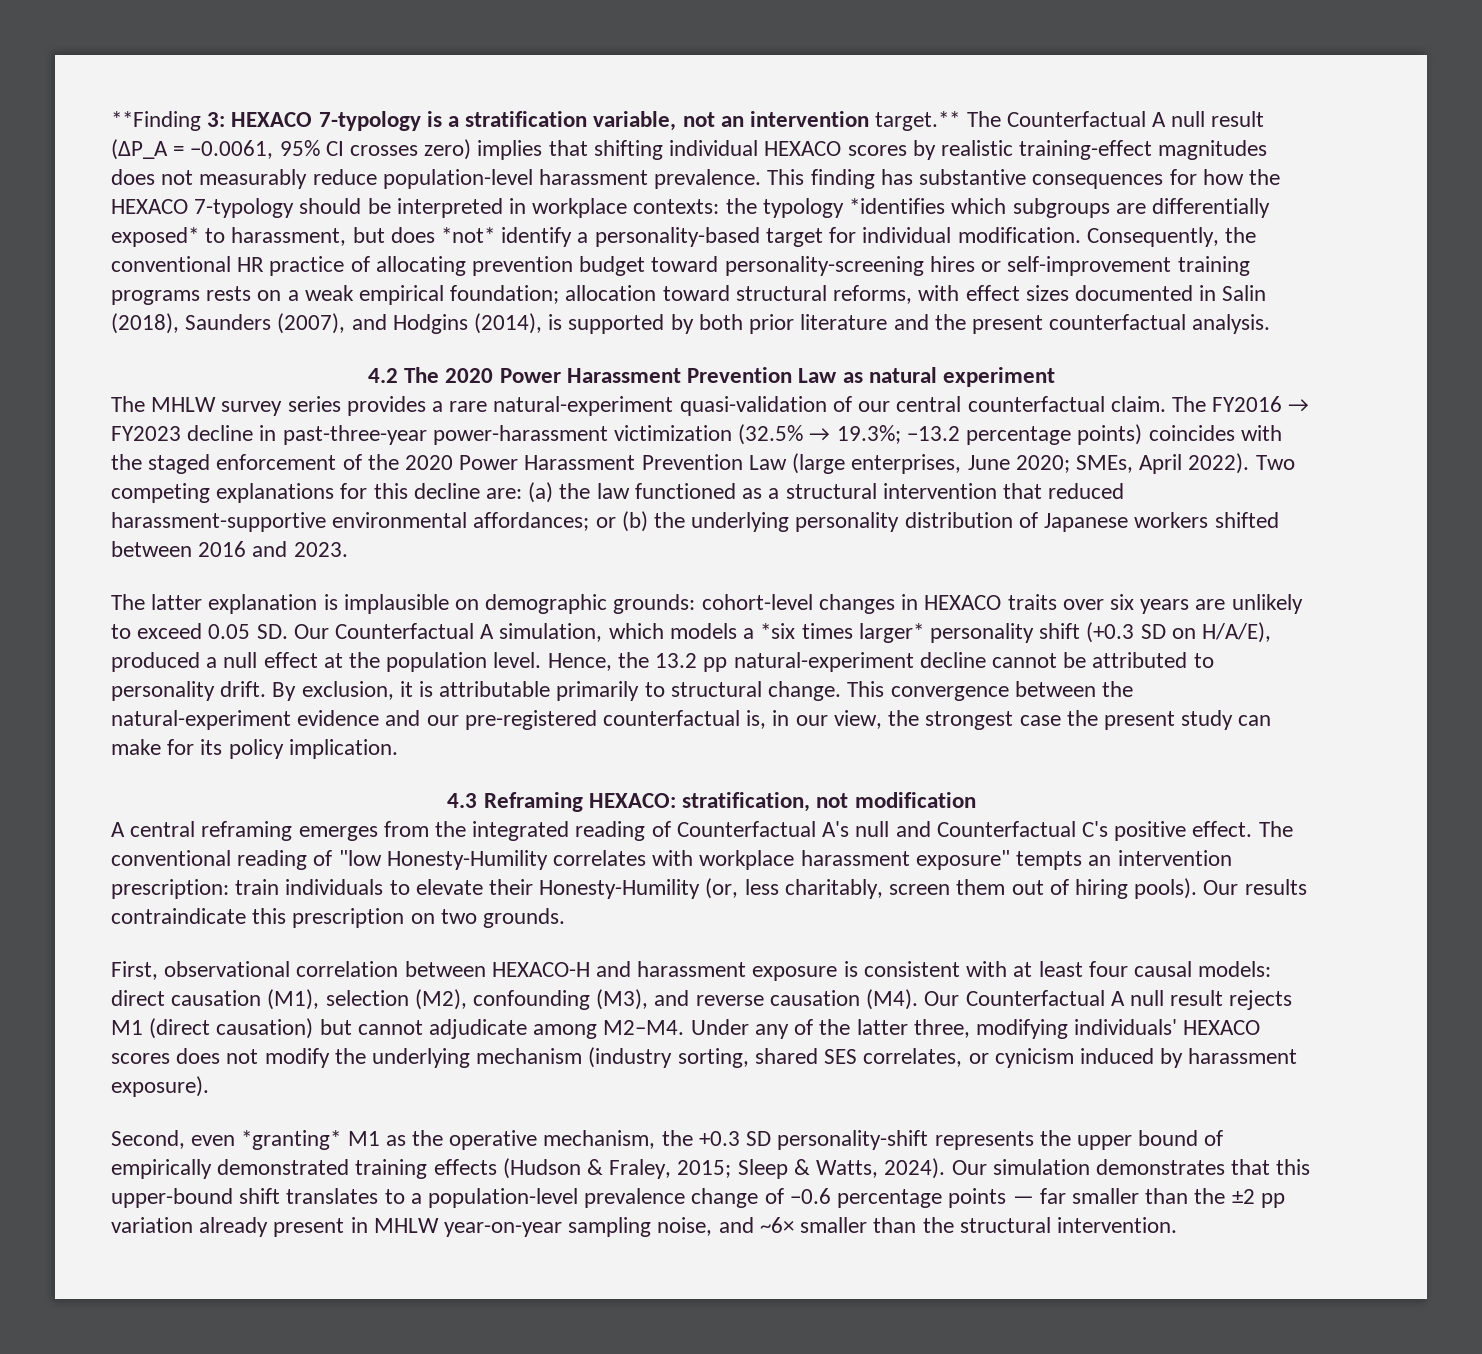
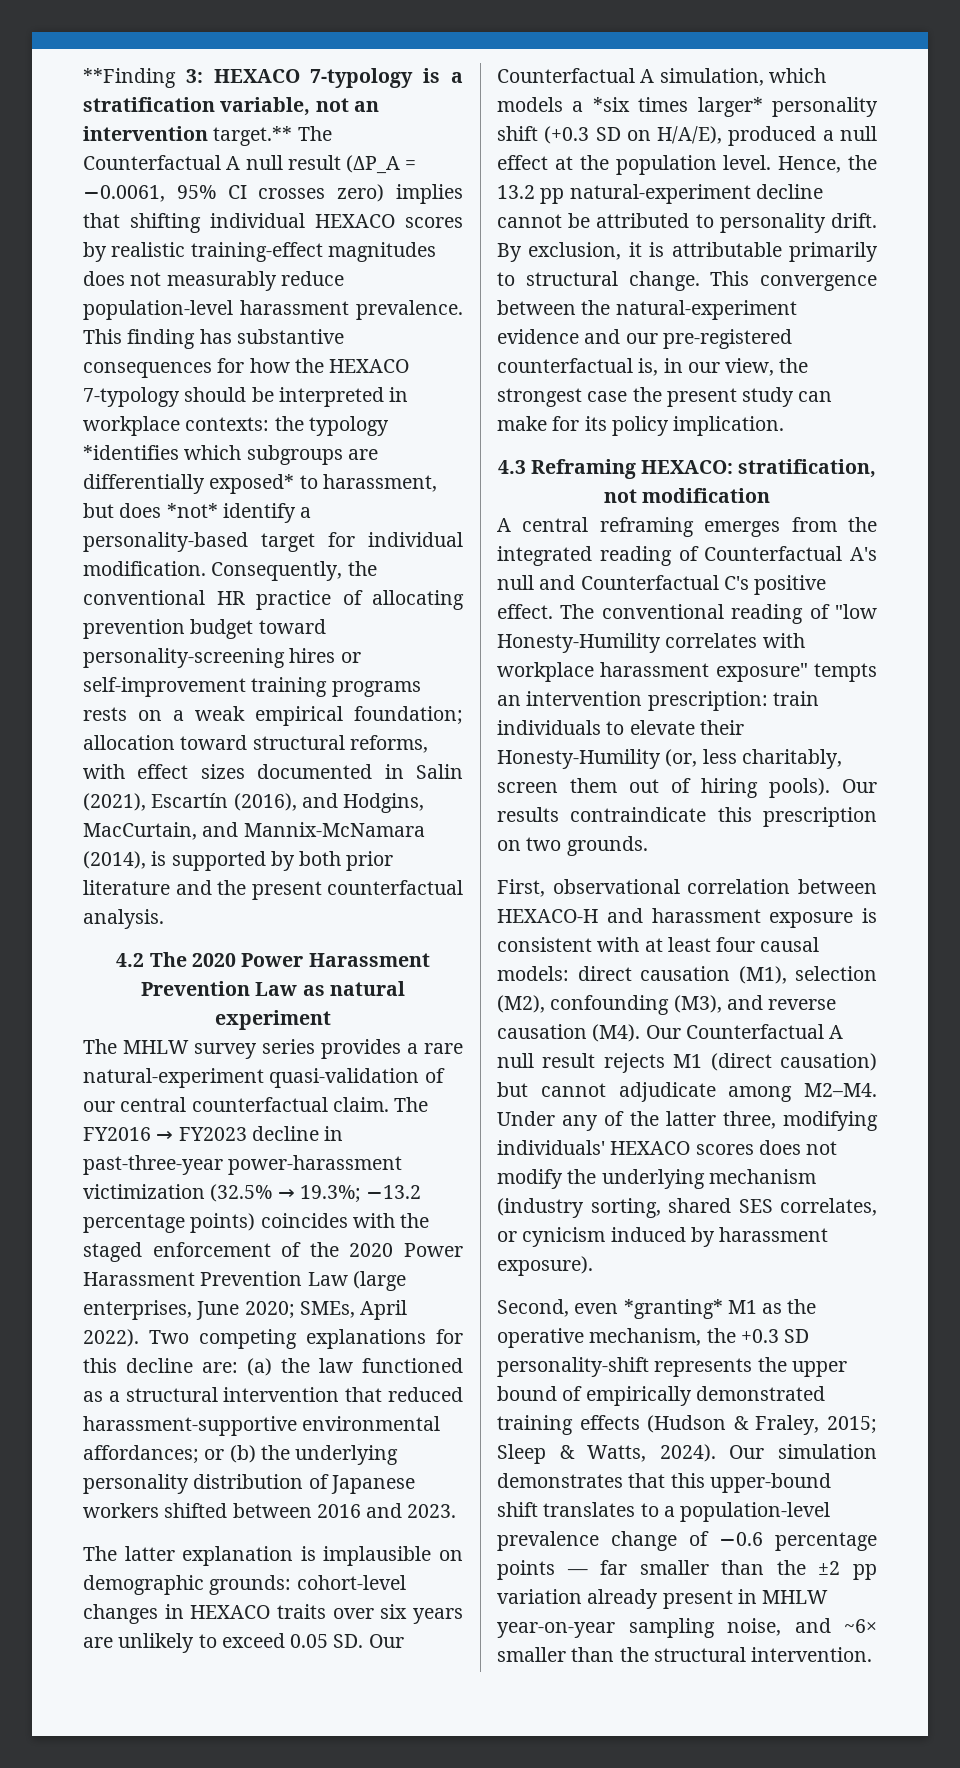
- Consequently, the conventional HR practice of allocating prevention budget toward personality-screening hires or self-improvement training programs rests on a weak empirical foundation; allocation toward structural reforms, with effect sizes documented in Salin (2018), Saunders (2007), and Hodgins (2014), is supported by both prior literature and the present counterfactual analysis.
+ Consequently, the conventional HR practice of allocating prevention budget toward personality-screening hires or self-improvement training programs rests on a weak empirical foundation; allocation toward structural reforms, with effect sizes documented in Salin (2021), Escartín (2016), and Hodgins, MacCurtain, and Mannix-McNamara (2014), is supported by both prior literature and the present counterfactual analysis.

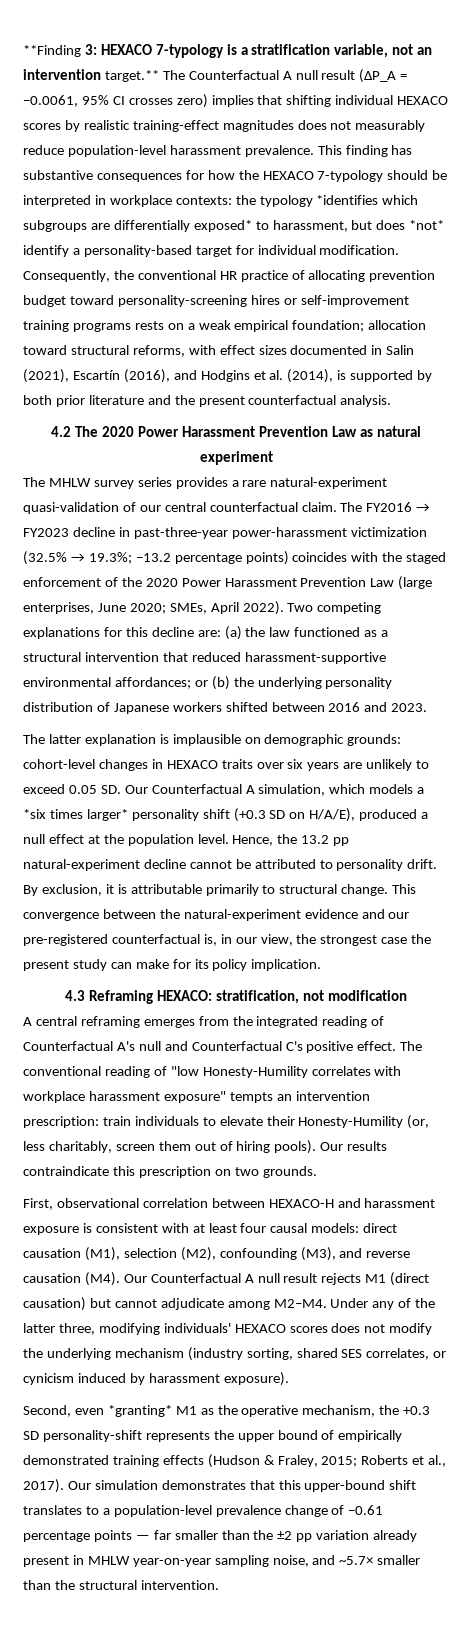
- Consequently, the conventional HR practice of allocating prevention budget toward personality-screening hires or self-improvement training programs rests on a weak empirical foundation; allocation toward structural reforms, with effect sizes documented in Salin (2021), Escartín (2016), and Hodgins, MacCurtain, and Mannix-McNamara (2014), is supported by both prior literature and the present counterfactual analysis.
+ Consequently, the conventional HR practice of allocating prevention budget toward personality-screening hires or self-improvement training programs rests on a weak empirical foundation; allocation toward structural reforms, with effect sizes documented in Salin (2021), Escartín (2016), and Hodgins et al. (2014), is supported by both prior literature and the present counterfactual analysis.
- Second, even *granting* M1 as the operative mechanism, the +0.3 SD personality-shift represents the upper bound of empirically demonstrated training effects (Hudson & Fraley, 2015; Sleep & Watts, 2024).
+ Second, even *granting* M1 as the operative mechanism, the +0.3 SD personality-shift represents the upper bound of empirically demonstrated training effects (Hudson & Fraley, 2015; Roberts et al., 2017).
- Our simulation demonstrates that this upper-bound shift translates to a population-level prevalence change of −0.6 percentage points — far smaller than the ±2 pp variation already present in MHLW year-on-year sampling noise, and ~6× smaller than the structural intervention.
+ Our simulation demonstrates that this upper-bound shift translates to a population-level prevalence change of −0.61 percentage points — far smaller than the ±2 pp variation already present in MHLW year-on-year sampling noise, and ~5.7× smaller than the structural intervention.

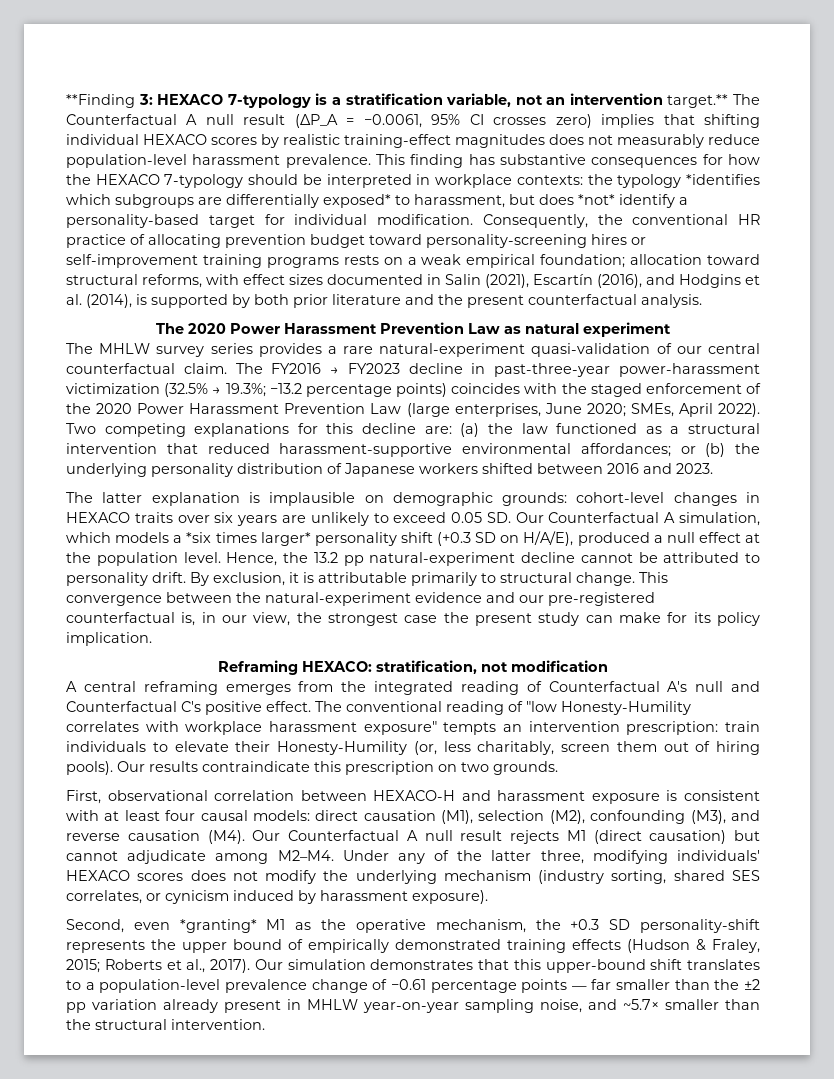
- 4.2 The 2020 Power Harassment Prevention Law as natural experiment
+ The 2020 Power Harassment Prevention Law as natural experiment
- 4.3 Reframing HEXACO: stratification, not modification
+ Reframing HEXACO: stratification, not modification

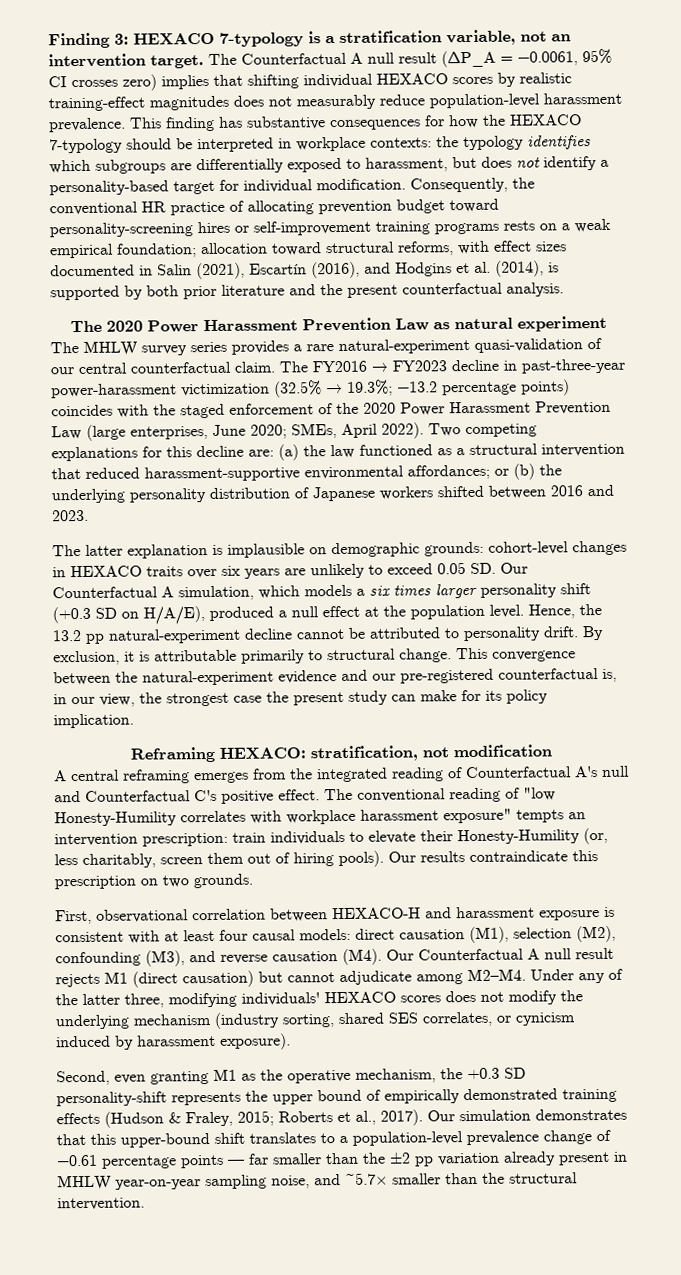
- **Finding 3: HEXACO 7-typology is a stratification variable, not an intervention target.** The Counterfactual A null result (ΔP_A = −0.0061, 95% CI crosses zero) implies that shifting individual HEXACO scores by realistic training-effect magnitudes does not measurably reduce population-level harassment prevalence.
+ Finding 3: HEXACO 7-typology is a stratification variable, not an intervention target. The Counterfactual A null result (ΔP_A = −0.0061, 95% CI crosses zero) implies that shifting individual HEXACO scores by realistic training-effect magnitudes does not measurably reduce population-level harassment prevalence.
- This finding has substantive consequences for how the HEXACO 7-typology should be interpreted in workplace contexts: the typology *identifies which subgroups are differentially exposed* to harassment, but does *not* identify a personality-based target for individual modification.
+ This finding has substantive consequences for how the HEXACO 7-typology should be interpreted in workplace contexts: the typology identifies which subgroups are differentially exposed to harassment, but does not identify a personality-based target for individual modification.
- The latter explanation is implausible on demographic grounds: cohort-level changes in HEXACO traits over six years are unlikely to exceed 0.05 SD. Our Counterfactual A simulation, which models a *six times larger* personality shift (+0.3 SD on H/A/E), produced a null effect at the population level.
+ The latter explanation is implausible on demographic grounds: cohort-level changes in HEXACO traits over six years are unlikely to exceed 0.05 SD. Our Counterfactual A simulation, which models a six times larger personality shift (+0.3 SD on H/A/E), produced a null effect at the population level.
- Second, even *granting* M1 as the operative mechanism, the +0.3 SD personality-shift represents the upper bound of empirically demonstrated training effects (Hudson & Fraley, 2015; Roberts et al., 2017).
+ Second, even granting M1 as the operative mechanism, the +0.3 SD personality-shift represents the upper bound of empirically demonstrated training effects (Hudson & Fraley, 2015; Roberts et al., 2017).

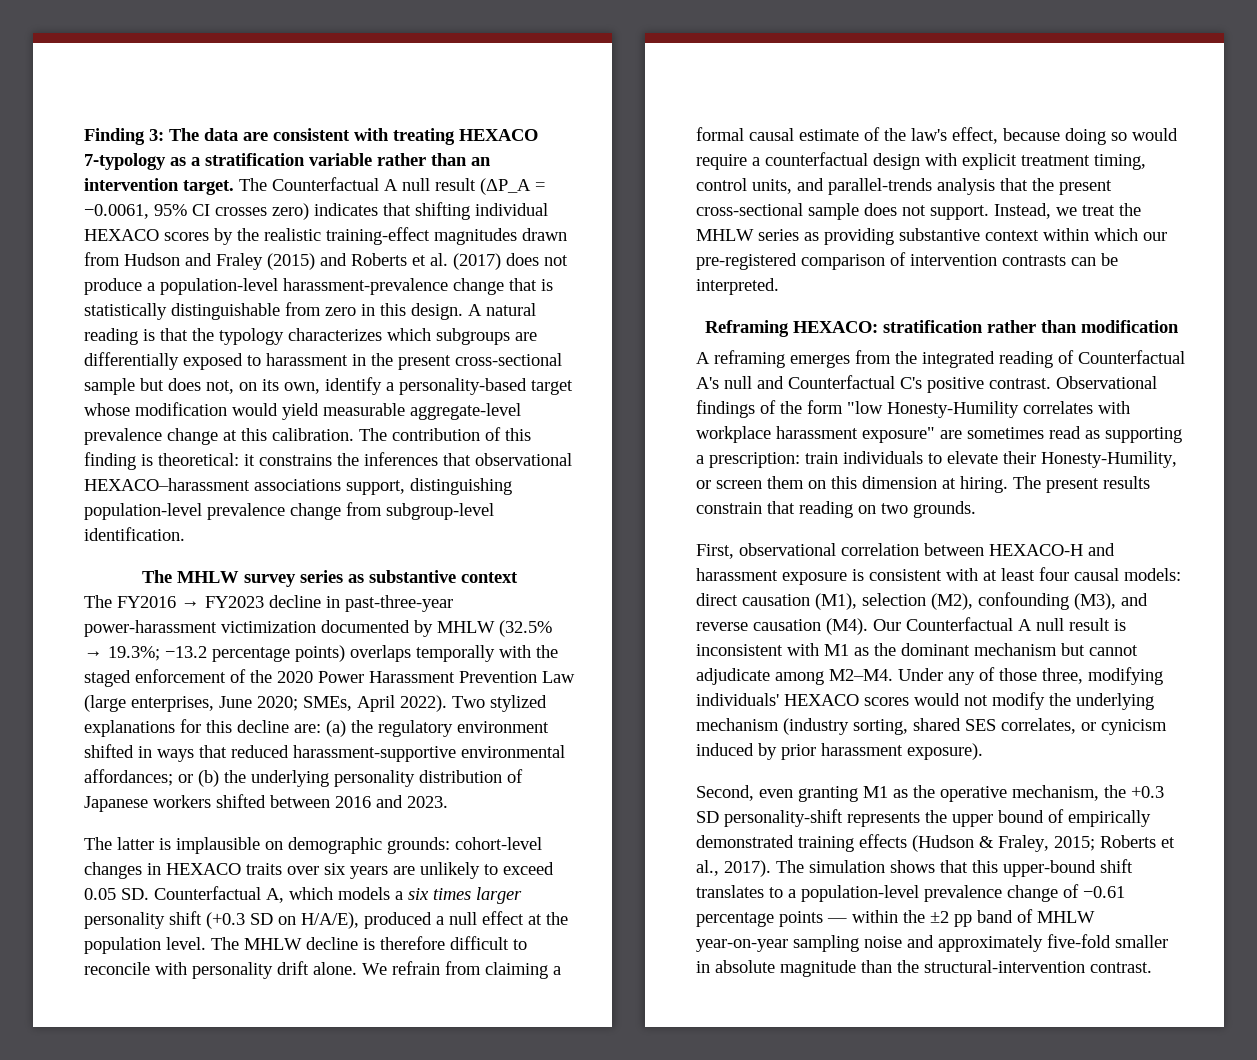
- Finding 3: HEXACO 7-typology is a stratification variable, not an intervention target.
+ Finding 3: The data are consistent with treating HEXACO 7-typology as a stratification variable rather than an intervention target.
- The Counterfactual A null result (ΔP_A = −0.0061, 95% CI crosses zero) implies that shifting individual HEXACO scores by realistic training-effect magnitudes does not measurably reduce population-level harassment prevalence. This finding has substantive consequences for how the HEXACO 7-typology should be interpreted in workplace contexts: the typology identifies which subgroups are differentially exposed to harassment, but does not identify a personality-based target for individual modification. Consequently, the conventional HR practice of allocating prevention budget toward personality-screening hires or self-improvement training programs rests on a weak empirical foundation; allocation toward structural reforms, with effect sizes documented in Salin (2021), Escartín (2016), and Hodgins et al. (2014), is supported by both prior literature and the present counterfactual analysis.
- The 2020 Power Harassment Prevention Law as natural experiment
- The MHLW survey series provides a rare natural-experiment quasi-validation of our central counterfactual claim. The FY2016 → FY2023 decline in past-three-year power-harassment victimization (32.5% → 19.3%;
+ The Counterfactual A null result (ΔP_A = −0.0061, 95% CI crosses zero) indicates that shifting individual HEXACO scores by the realistic training-effect magnitudes drawn from Hudson and Fraley (2015) and Roberts et al. (2017) does not produce a population-level harassment-prevalence change that is statistically distinguishable from zero in this design. A natural reading is that the typology characterizes which subgroups are differentially exposed to harassment in the present cross-sectional sample but does not, on its own, identify a personality-based target whose modification would yield measurable aggregate-level prevalence change at this calibration. The contribution of this finding is theoretical: it constrains the inferences that observational HEXACO–harassment associations support, distinguishing population-level prevalence change from subgroup-level identification.
+ The MHLW survey series as substantive context
+ The FY2016 → FY2023 decline in past-three-year power-harassment victimization documented by MHLW (32.5% → 19.3%;
- −13.2 percentage points) coincides with the staged enforcement of the 2020 Power Harassment Prevention Law (large enterprises, June 2020;
+ −13.2 percentage points) overlaps temporally with the staged enforcement of the 2020 Power Harassment Prevention Law (large enterprises, June 2020;
- Two competing explanations for this decline are: (a) the law functioned as a structural intervention that reduced harassment-supportive environmental affordances; or (b) the underlying personality distribution of Japanese workers shifted between 2016 and 2023.
+ Two stylized explanations for this decline are: (a) the regulatory environment shifted in ways that reduced harassment-supportive environmental affordances; or (b) the underlying personality distribution of Japanese workers shifted between 2016 and 2023.
- The latter explanation is implausible on demographic grounds: cohort-level changes in HEXACO traits over six years are unlikely to exceed 0.05 SD. Our Counterfactual A simulation, which models a six times larger personality shift (+0.3 SD on H/A/E), produced a null effect at the population level.
+ The latter is implausible on demographic grounds: cohort-level changes in HEXACO traits over six years are unlikely to exceed 0.05 SD. Counterfactual A, which models a six times larger personality shift (+0.3 SD on H/A/E), produced a null effect at the population level.
- Hence, the 13.2 pp natural-experiment decline cannot be attributed to personality drift. By exclusion, it is attributable primarily to structural change. This convergence between the natural-experiment evidence and our pre-registered counterfactual is, in our view, the strongest case the present study can make for its policy implication.
+ The MHLW decline is therefore difficult to reconcile with personality drift alone. We refrain from claiming a formal causal estimate of the law's effect, because doing so would require a counterfactual design with explicit treatment timing, control units, and parallel-trends analysis that the present cross-sectional sample does not support. Instead, we treat the MHLW series as providing substantive context within which our pre-registered comparison of intervention contrasts can be interpreted.
- Reframing HEXACO: stratification, not modification
+ Reframing HEXACO: stratification rather than modification
- A central reframing emerges from the integrated reading of Counterfactual A's null and Counterfactual C's positive effect. The conventional reading of "low Honesty-Humility correlates with workplace harassment exposure" tempts an intervention prescription: train individuals to elevate their Honesty-Humility (or, less charitably, screen them out of hiring pools). Our results contraindicate this prescription on two grounds.
+ A reframing emerges from the integrated reading of Counterfactual A's null and Counterfactual C's positive contrast. Observational findings of the form "low Honesty-Humility correlates with workplace harassment exposure" are sometimes read as supporting a prescription: train individuals to elevate their Honesty-Humility, or screen them on this dimension at hiring. The present results constrain that reading on two grounds.
- First, observational correlation between HEXACO-H and harassment exposure is consistent with at least four causal models: direct causation (M1), selection (M2), confounding (M3), and reverse causation (M4). Our Counterfactual A null result rejects M1 (direct causation) but cannot adjudicate among M2–M4.
+ First, observational correlation between HEXACO-H and harassment exposure is consistent with at least four causal models: direct causation (M1), selection (M2), confounding (M3), and reverse causation (M4). Our Counterfactual A null result is inconsistent with M1 as the dominant mechanism but cannot adjudicate among M2–M4.
- Under any of the latter three, modifying individuals' HEXACO scores does not modify the underlying mechanism (industry sorting, shared SES correlates, or cynicism induced by harassment exposure).
+ Under any of those three, modifying individuals' HEXACO scores would not modify the underlying mechanism (industry sorting, shared SES correlates, or cynicism induced by prior harassment exposure).
- Our simulation demonstrates that this upper-bound shift translates to a population-level prevalence change of −0.61 percentage points — far smaller than the ±2 pp variation already present in MHLW year-on-year sampling noise, and ~5.7× smaller than the structural intervention.
+ The simulation shows that this upper-bound shift translates to a population-level prevalence change of −0.61 percentage points — within the ±2 pp band of MHLW year-on-year sampling noise and approximately five-fold smaller in absolute magnitude than the structural-intervention contrast.

